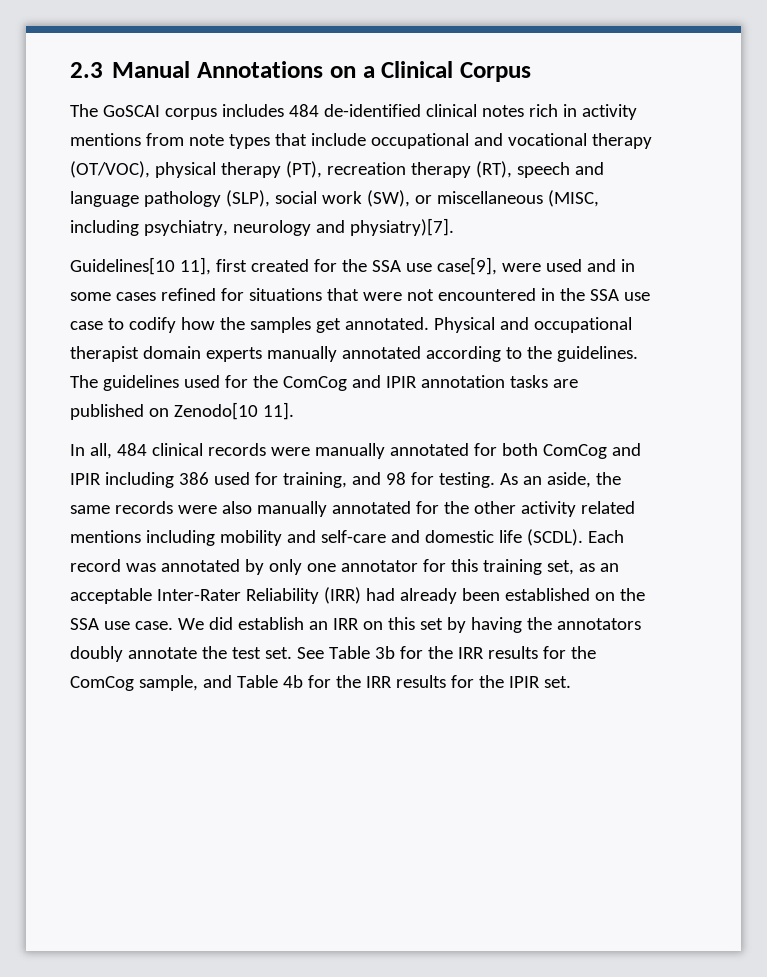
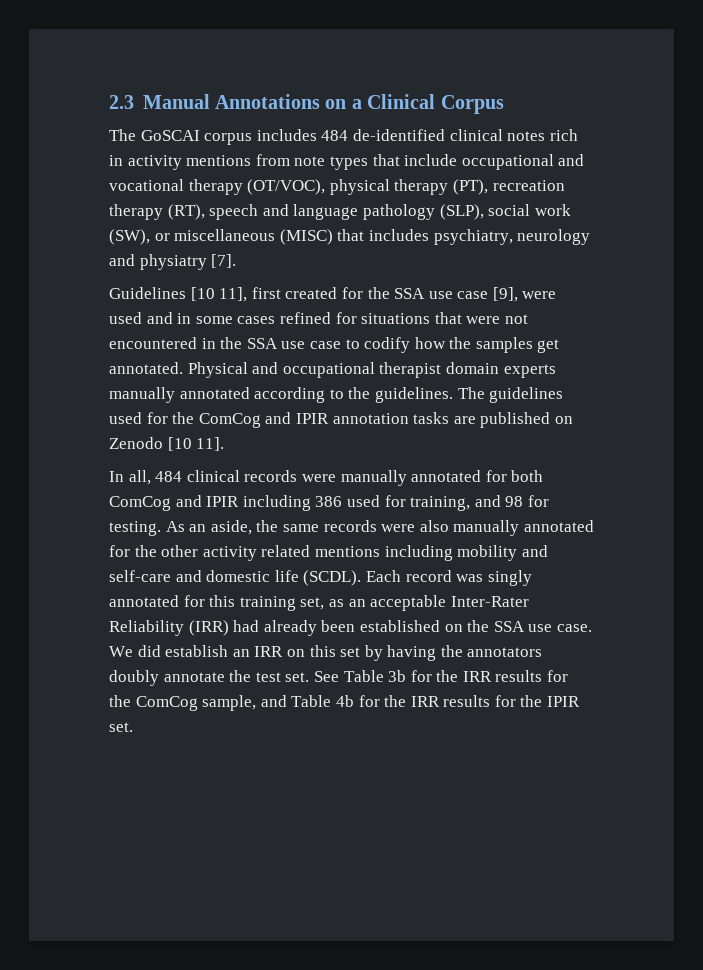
- The GoSCAI corpus includes 484 de-identified clinical notes rich in activity mentions from note types that include occupational and vocational therapy (OT/VOC), physical therapy (PT), recreation therapy (RT), speech and language pathology (SLP), social work (SW), or miscellaneous (MISC, including psychiatry, neurology and physiatry)[7].
- Guidelines[10 11], first created for the SSA use case[9], were used and in some cases refined for situations that were not encountered in the SSA use case to codify how the samples get annotated.
+ The GoSCAI corpus includes 484 de-identified clinical notes rich in activity mentions from note types that include occupational and vocational therapy (OT/VOC), physical therapy (PT), recreation therapy (RT), speech and language pathology (SLP), social work (SW), or miscellaneous (MISC) that includes psychiatry, neurology and physiatry [7].
+ Guidelines [10 11], first created for the SSA use case [9], were used and in some cases refined for situations that were not encountered in the SSA use case to codify how the samples get annotated.
- The guidelines used for the ComCog and IPIR annotation tasks are published on Zenodo[10 11].
+ The guidelines used for the ComCog and IPIR annotation tasks are published on Zenodo [10 11].
- Each record was annotated by only one annotator for this training set, as an acceptable Inter-Rater Reliability (IRR) had already been established on the SSA use case.
+ Each record was singly annotated for this training set, as an acceptable Inter-Rater Reliability (IRR) had already been established on the SSA use case.

